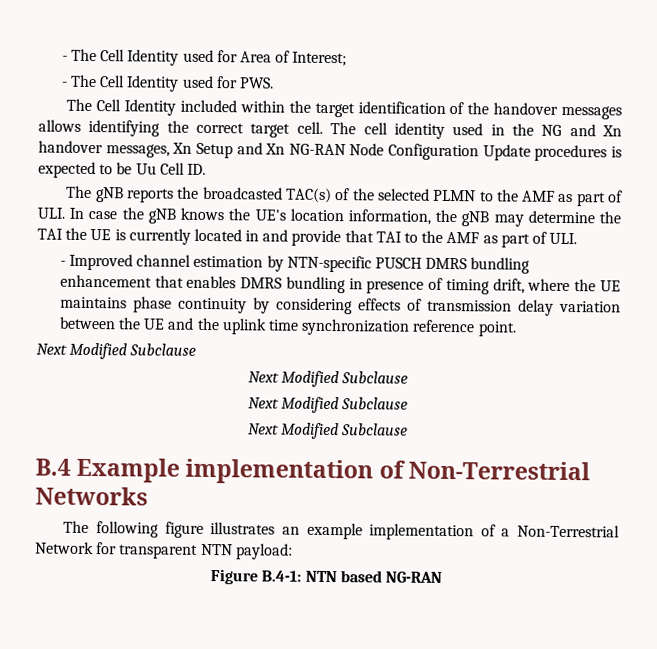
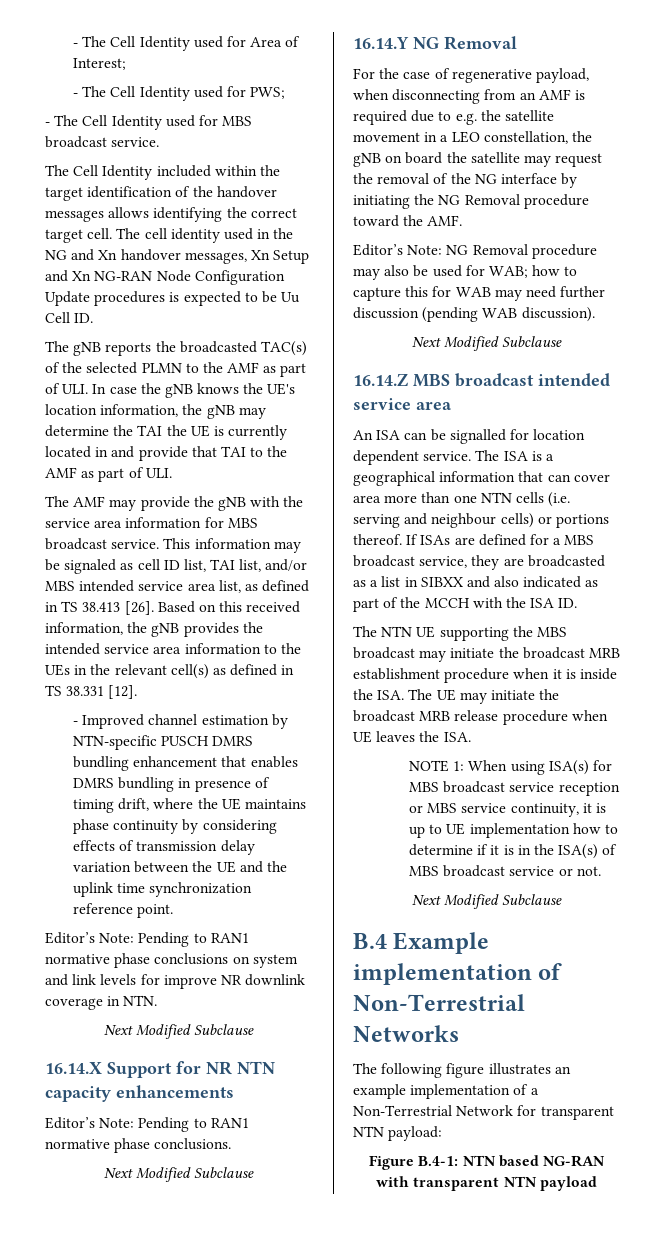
- - The Cell Identity used for PWS.
+ - The Cell Identity used for PWS;
+ - The Cell Identity used for MBS broadcast service.
+ The AMF may provide the gNB with the service area information for MBS broadcast service. This information may be signaled as cell ID list, TAI list, and/or MBS intended service area list, as defined in TS 38.413 [26]. Based on this received information, the gNB provides the intended service area information to the UEs in the relevant cell(s) as defined in TS 38.331 [12].
  - Improved channel estimation by NTN-specific PUSCH DMRS bundling enhancement that enables DMRS bundling in presence of timing drift, where the UE maintains phase continuity by considering effects of transmission delay variation between the UE and the uplink time synchronization reference point.
+ Editor’s Note: Pending to RAN1 normative phase conclusions on system and link levels for improve NR downlink coverage in NTN.
  Next Modified Subclause
+ 16.14.X Support for NR NTN capacity enhancements
+ Editor’s Note: Pending to RAN1 normative phase conclusions.
  Next Modified Subclause
+ 16.14.Y NG Removal
+ For the case of regenerative payload, when disconnecting from an AMF is required due to e.g. the satellite movement in a LEO constellation, the gNB on board the satellite may request the removal of the NG interface by initiating the NG Removal procedure toward the AMF.
+ Editor’s Note: NG Removal procedure may also be used for WAB; how to capture this for WAB may need further discussion (pending WAB discussion).
  Next Modified Subclause
+ 16.14.Z MBS broadcast intended service area
+ An ISA can be signalled for location dependent service. The ISA is a geographical information that can cover area more than one NTN cells (i.e. serving and neighbour cells) or portions thereof. If ISAs are defined for a MBS broadcast service, they are broadcasted as a list in SIBXX and also indicated as part of the MCCH with the ISA ID.
+ The NTN UE supporting the MBS broadcast may initiate the broadcast MRB establishment procedure when it is inside the ISA. The UE may initiate the broadcast MRB release procedure when UE leaves the ISA.
+ NOTE 1: When using ISA(s) for MBS broadcast service reception or MBS service continuity, it is up to UE implementation how to determine if it is in the ISA(s) of MBS broadcast service or not.
- Figure B.4-1: NTN based NG-RAN
+ Figure B.4-1: NTN based NG-RAN with transparent NTN payload

